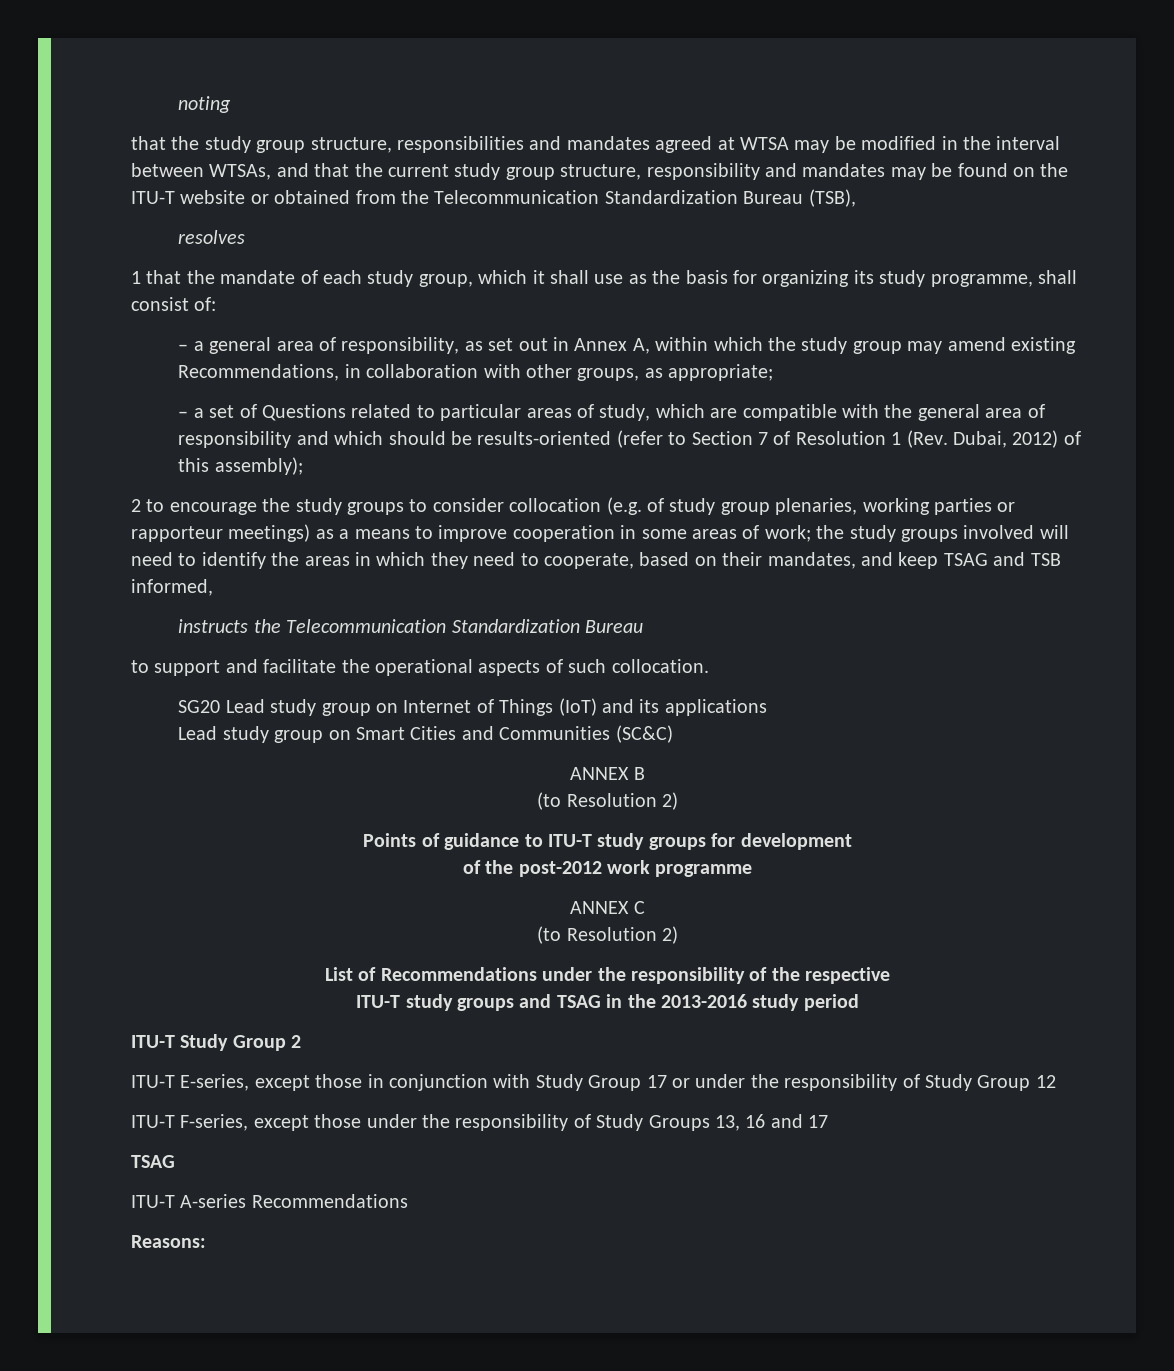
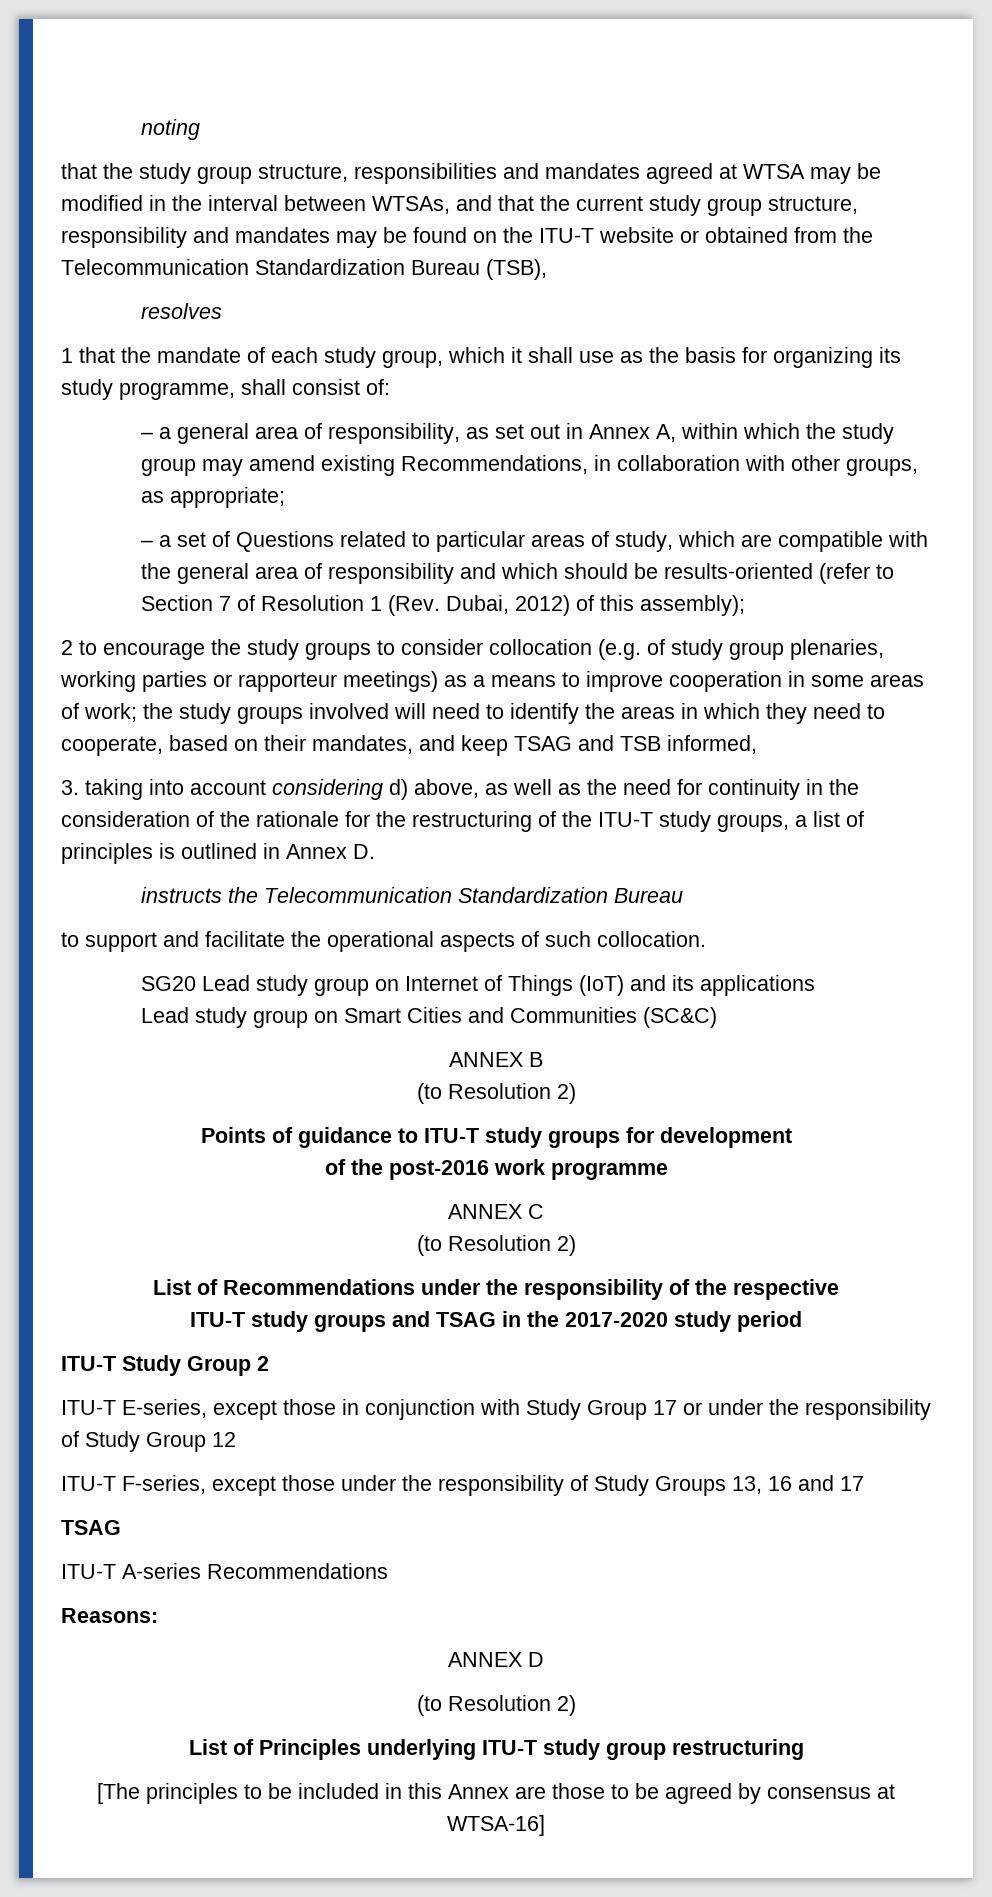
+ 3. taking into account considering d) above, as well as the need for continuity in the consideration of the rationale for the restructuring of the ITU-T study groups, a list of principles is outlined in Annex D.
- of the post-2012 work programme
+ of the post-2016 work programme
- ITU-T study groups and TSAG in the 2013-2016 study period
+ ITU-T study groups and TSAG in the 2017-2020 study period
+ ANNEX D
+ (to Resolution 2)
+ List of Principles underlying ITU-T study group restructuring
+ [The principles to be included in this Annex are those to be agreed by consensus at WTSA-16]

